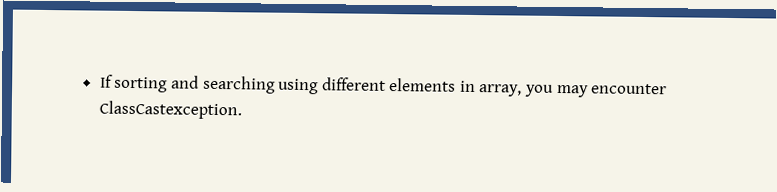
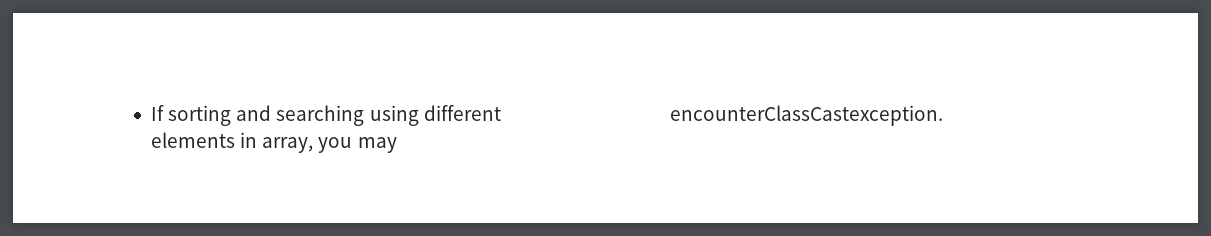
- If sorting and searching using different elements in array, you may encounter ClassCastexception.
+ If sorting and searching using different elements in array, you may encounterClassCastexception.

